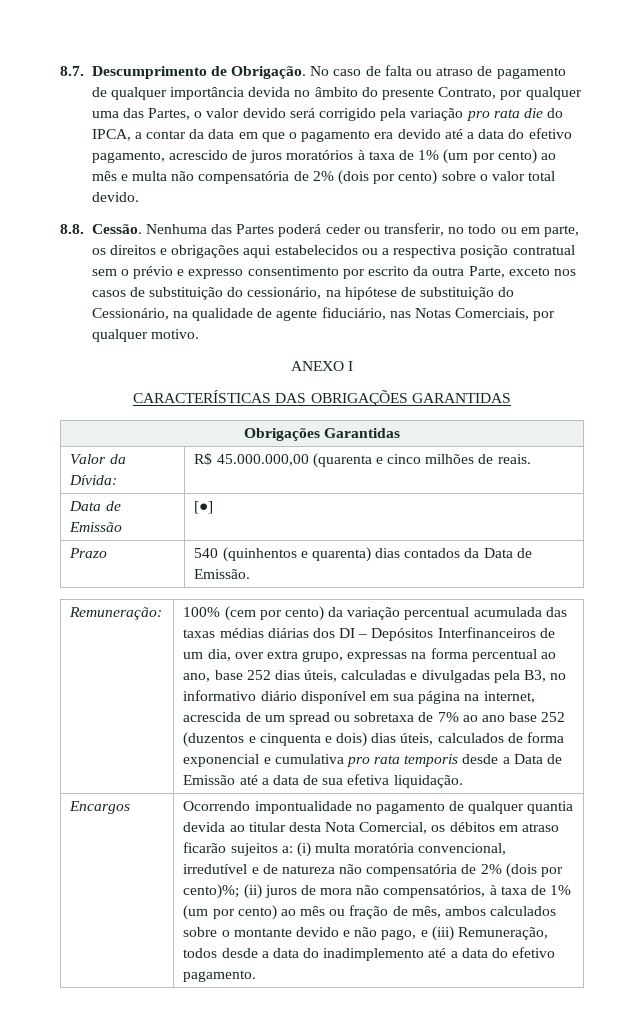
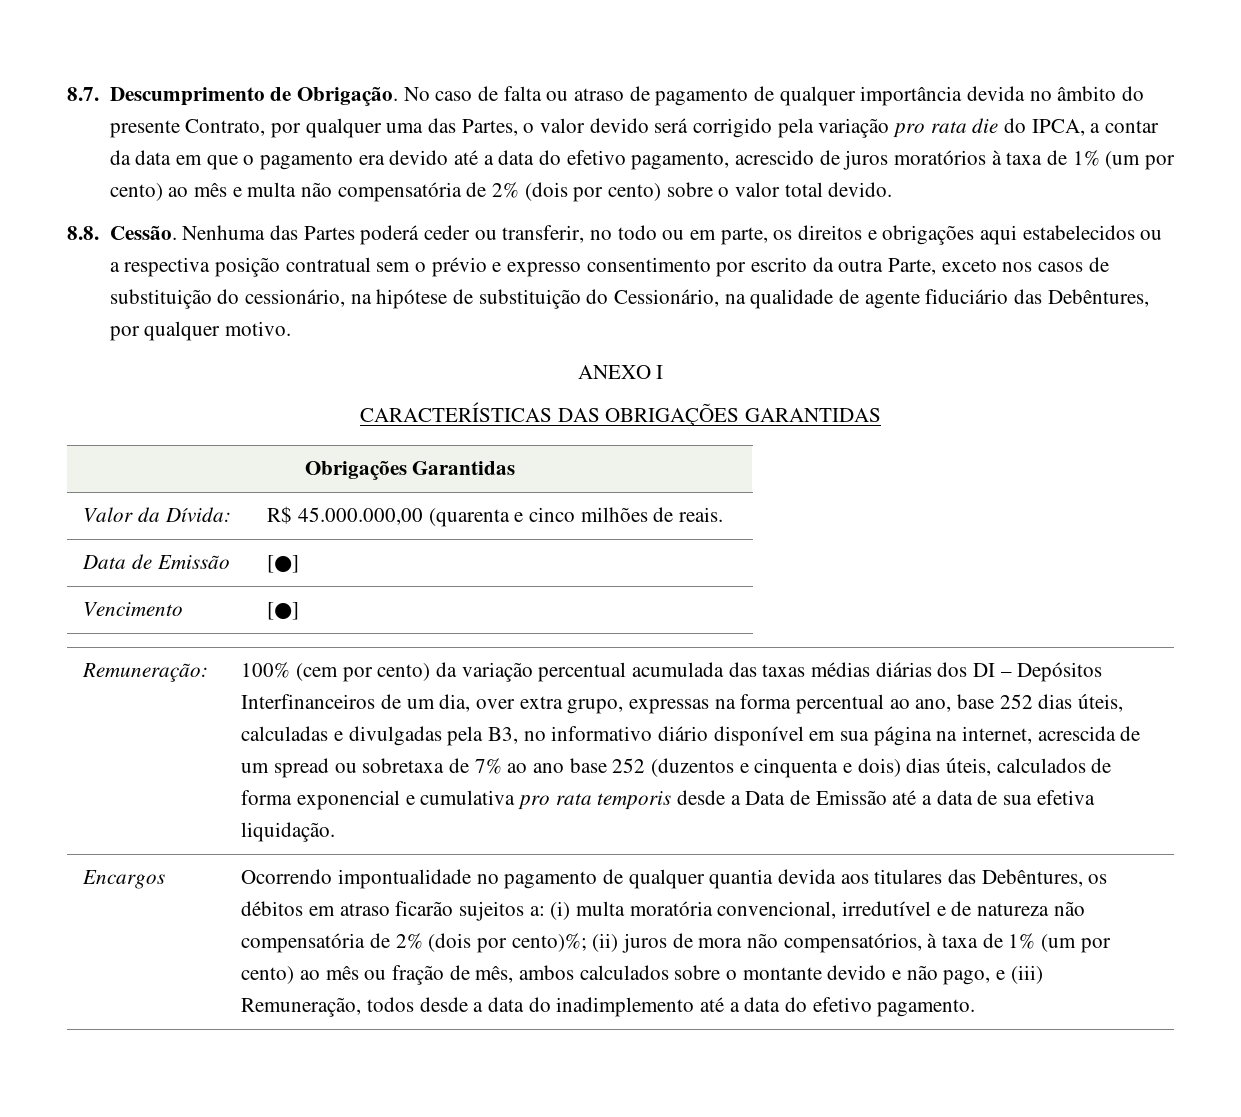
- Nenhuma das Partes poderá ceder ou transferir, no todo ou em parte, os direitos e obrigações aqui estabelecidos ou a respectiva posição contratual sem o prévio e expresso consentimento por escrito da outra Parte, exceto nos casos de substituição do cessionário, na hipótese de substituição do Cessionário, na qualidade de agente fiduciário, nas Notas Comerciais, por qualquer motivo.
+ Nenhuma das Partes poderá ceder ou transferir, no todo ou em parte, os direitos e obrigações aqui estabelecidos ou a respectiva posição contratual sem o prévio e expresso consentimento por escrito da outra Parte, exceto nos casos de substituição do cessionário, na hipótese de substituição do Cessionário, na qualidade de agente fiduciário das Debêntures, por qualquer motivo.
- Prazo | 540 (quinhentos e quarenta) dias contados da Data de Emissão.
+ Vencimento | [●]
- Ocorrendo impontualidade no pagamento de qualquer quantia devida ao titular desta Nota Comercial, os débitos em atraso ficarão sujeitos a:
+ Ocorrendo impontualidade no pagamento de qualquer quantia devida aos titulares das Debêntures, os débitos em atraso ficarão sujeitos a:

